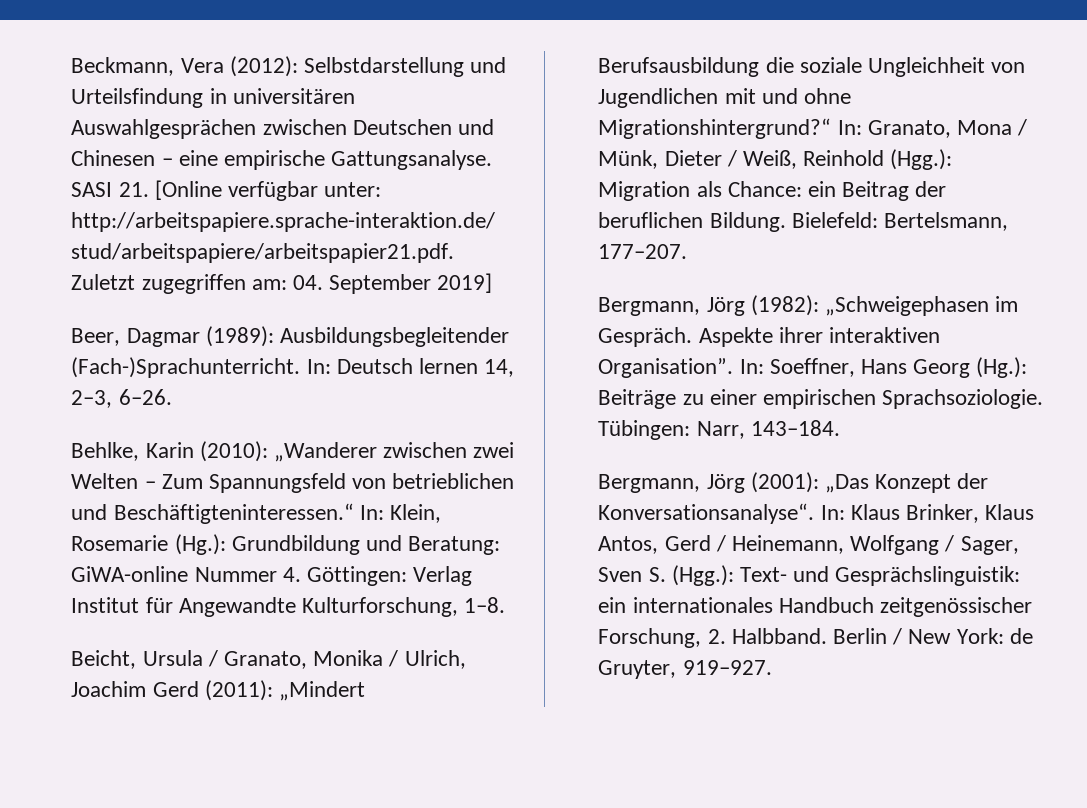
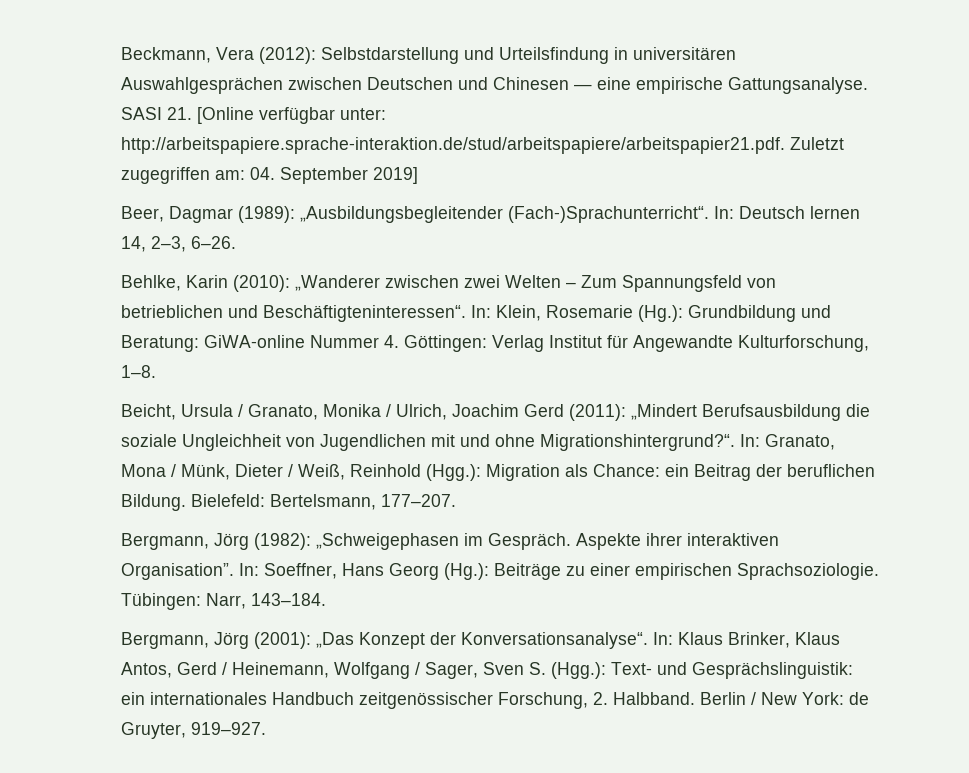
- Beckmann, Vera (2012): Selbstdarstellung und Urteilsfindung in universitären Auswahlgesprächen zwischen Deutschen und Chinesen – eine empirische Gattungsanalyse.
+ Beckmann, Vera (2012): Selbstdarstellung und Urteilsfindung in universitären Auswahlgesprächen zwischen Deutschen und Chinesen — eine empirische Gattungsanalyse.
- Beer, Dagmar (1989): Ausbildungsbegleitender (Fach-)Sprachunterricht.
+ Beer, Dagmar (1989): „Ausbildungsbegleitender (Fach-)Sprachunterricht“.
- Behlke, Karin (2010): „Wanderer zwischen zwei Welten – Zum Spannungsfeld von betrieblichen und Beschäftigteninteressen.“ In: Klein, Rosemarie (Hg.): Grundbildung und Beratung: GiWA-online Nummer 4. Göttingen: Verlag Institut für Angewandte Kulturforschung, 1–8.
+ Behlke, Karin (2010): „Wanderer zwischen zwei Welten – Zum Spannungsfeld von betrieblichen und Beschäftigteninteressen“. In: Klein, Rosemarie (Hg.): Grundbildung und Beratung: GiWA-online Nummer 4. Göttingen: Verlag Institut für Angewandte Kulturforschung, 1–8.
- Beicht, Ursula / Granato, Monika / Ulrich, Joachim Gerd (2011): „Mindert Berufsausbildung die soziale Ungleichheit von Jugendlichen mit und ohne Migrationshintergrund?“ In: Granato, Mona / Münk, Dieter / Weiß, Reinhold (Hgg.): Migration als Chance: ein Beitrag der beruflichen Bildung.
+ Beicht, Ursula / Granato, Monika / Ulrich, Joachim Gerd (2011): „Mindert Berufsausbildung die soziale Ungleichheit von Jugendlichen mit und ohne Migrationshintergrund?“. In: Granato, Mona / Münk, Dieter / Weiß, Reinhold (Hgg.): Migration als Chance: ein Beitrag der beruflichen Bildung.

